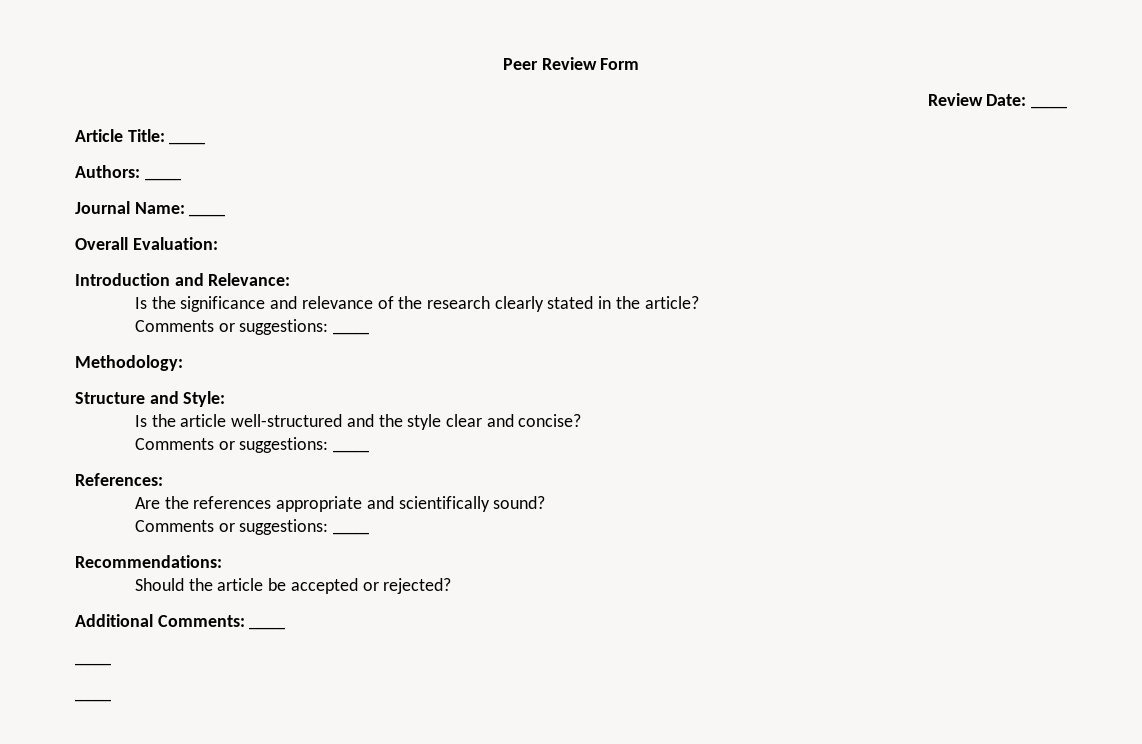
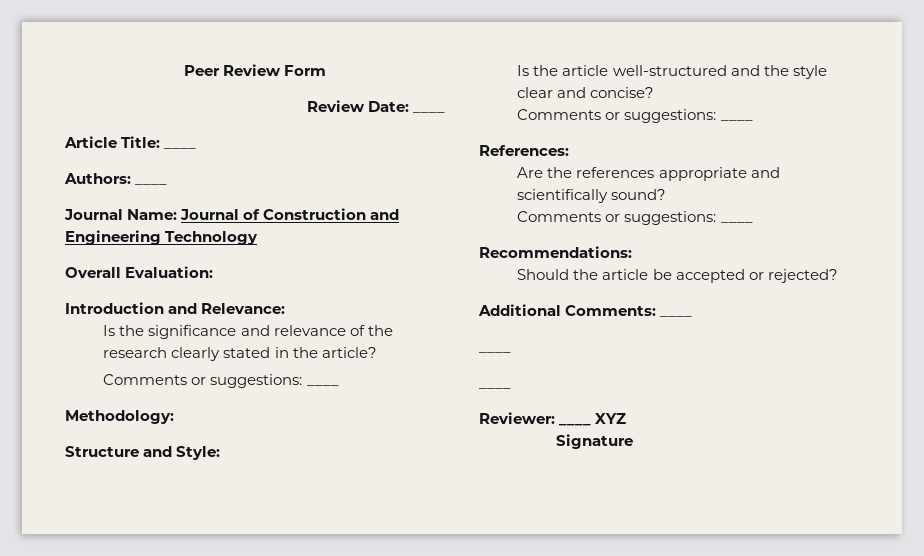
- Journal Name: ____
+ Journal Name: Journal of Construction and Engineering Technology
+ Reviewer: ____ XYZ
+ Signature

